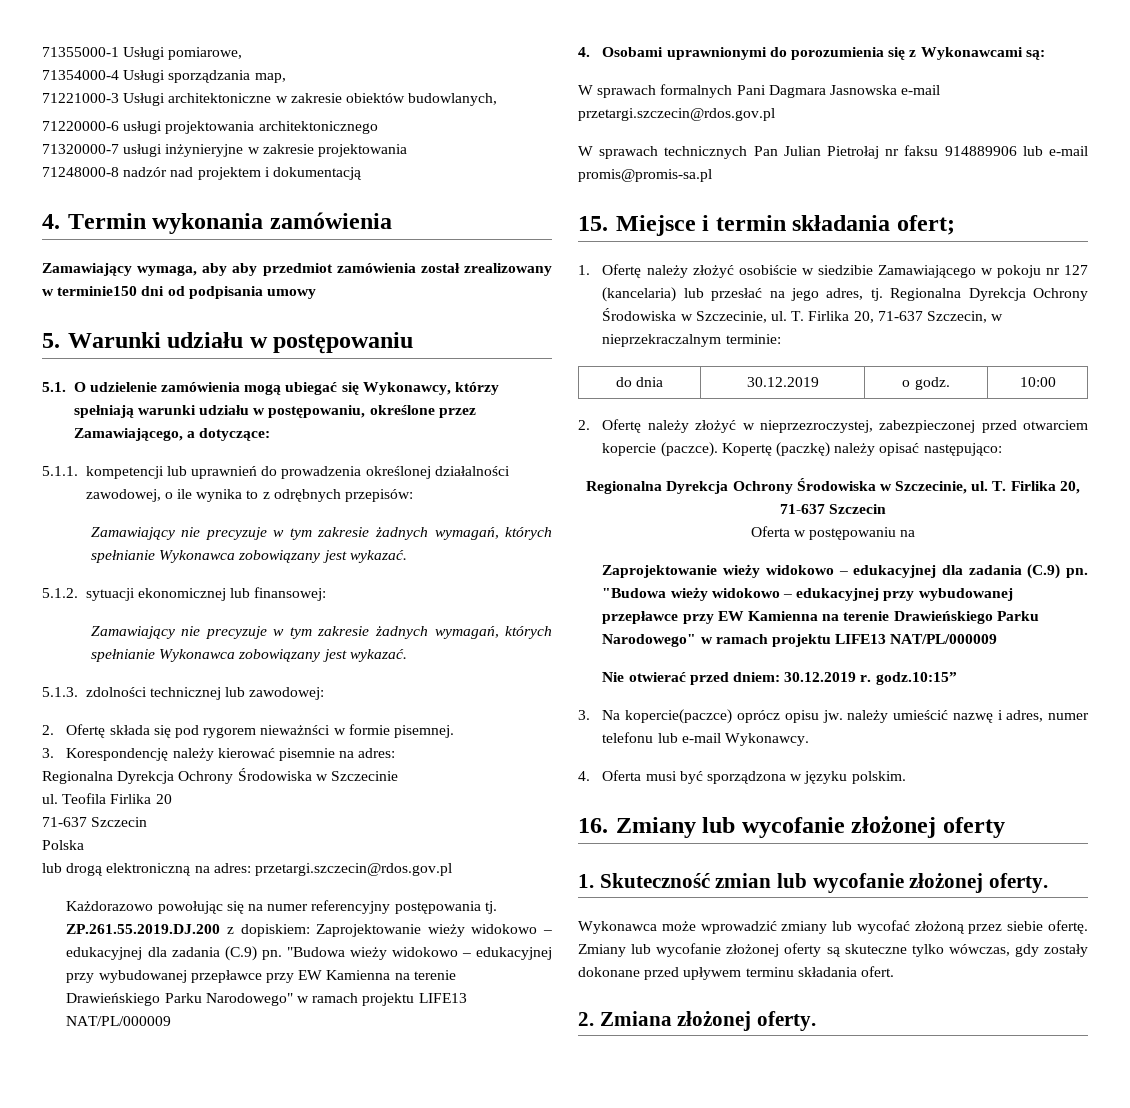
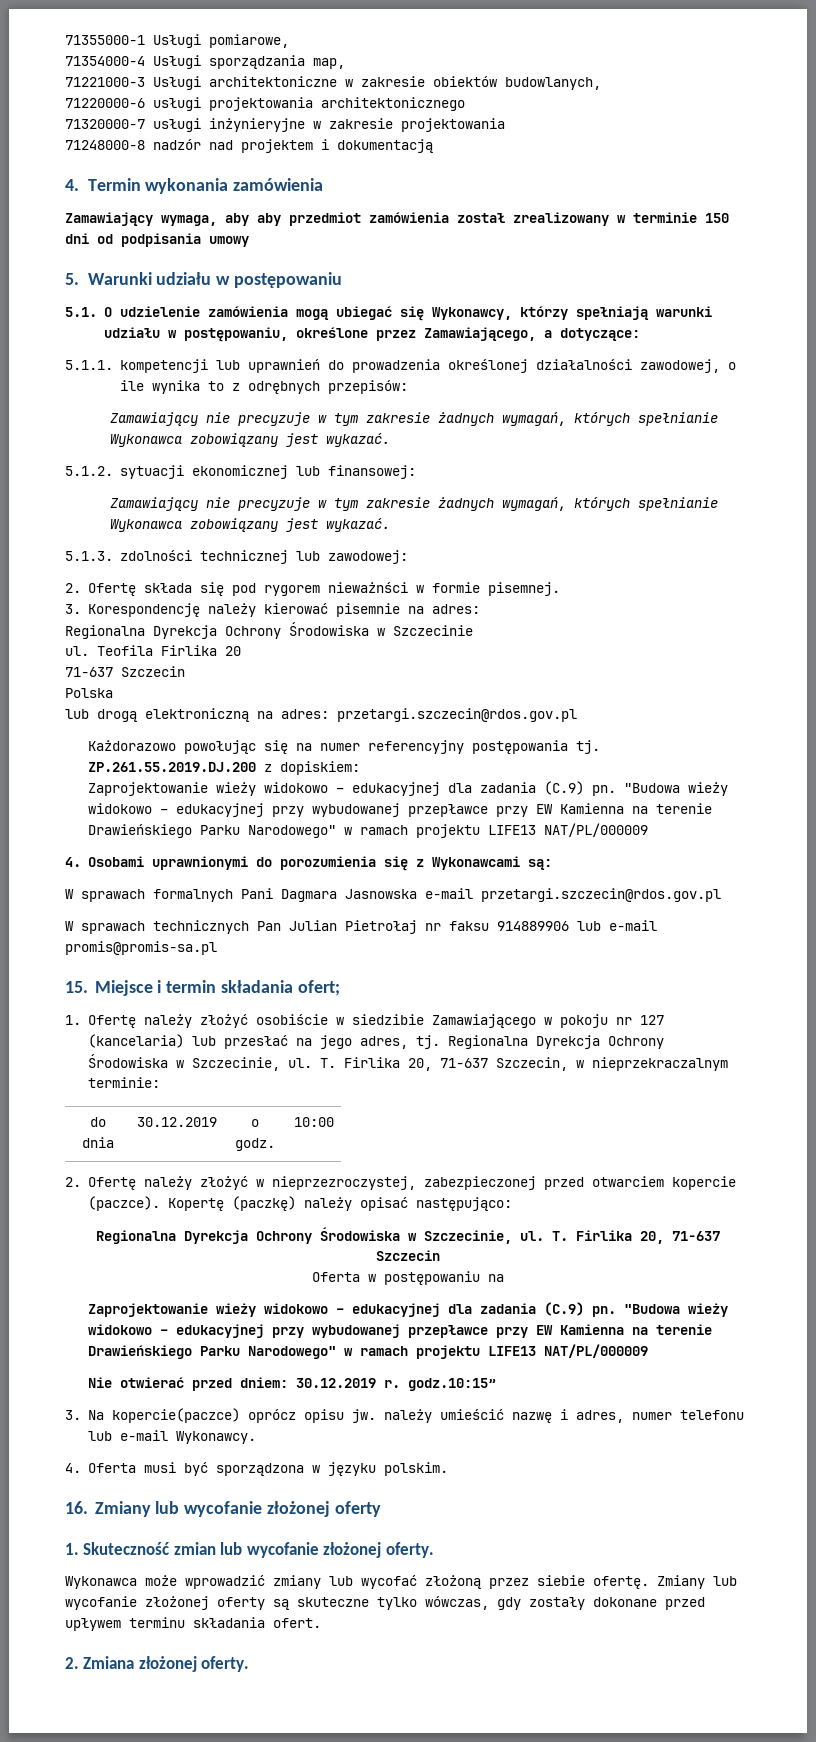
- Zamawiający wymaga, aby aby przedmiot zamówienia został zrealizowany w terminie150 dni od podpisania umowy
+ Zamawiający wymaga, aby aby przedmiot zamówienia został zrealizowany w terminie 150 dni od podpisania umowy
- ZP.261.55.2019.DJ.200 z dopiskiem: Zaprojektowanie wieży widokowo – edukacyjnej dla zadania (C.9) pn.
+ ZP.261.55.2019.DJ.200 z dopiskiem:
+ Zaprojektowanie wieży widokowo – edukacyjnej dla zadania (C.9) pn.

